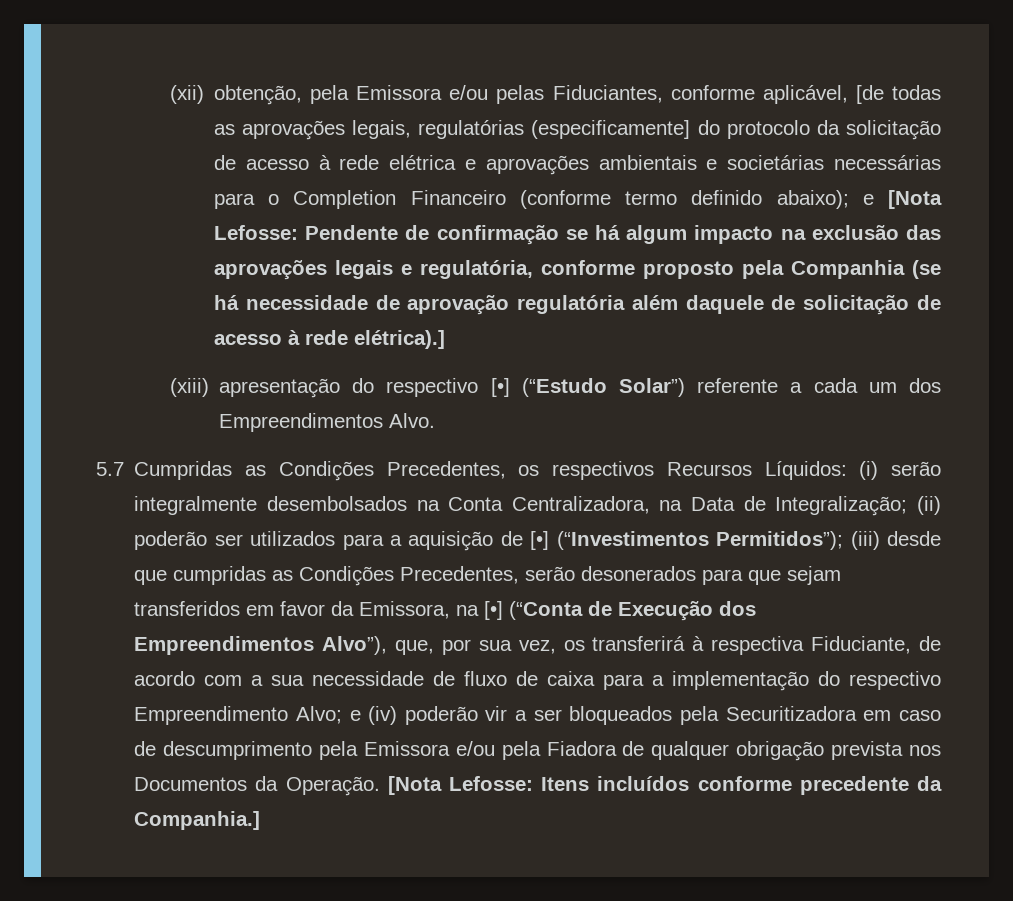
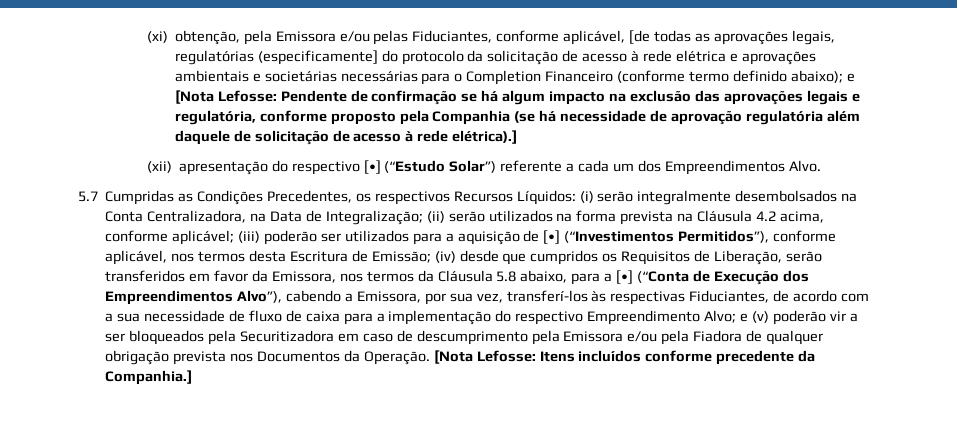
- (xii) obtenção, pela Emissora e/ou pelas Fiduciantes, conforme aplicável, [de todas as aprovações legais, regulatórias (especificamente] do protocolo da solicitação de acesso à rede elétrica e aprovações ambientais e societárias necessárias para o Completion Financeiro (conforme termo definido abaixo);
+ (xi) obtenção, pela Emissora e/ou pelas Fiduciantes, conforme aplicável, [de todas as aprovações legais, regulatórias (especificamente] do protocolo da solicitação de acesso à rede elétrica e aprovações ambientais e societárias necessárias para o Completion Financeiro (conforme termo definido abaixo);
- (xiii) apresentação do respectivo [•] (“Estudo Solar”) referente a cada um dos Empreendimentos Alvo.
+ (xii) apresentação do respectivo [•] (“Estudo Solar”) referente a cada um dos Empreendimentos Alvo.
- (ii) poderão ser utilizados para a aquisição de [•] (“Investimentos Permitidos”); (iii) desde que cumpridas as Condições Precedentes, serão desonerados para que sejam transferidos em favor da Emissora, na [•] (“Conta de Execução dos Empreendimentos Alvo”), que, por sua vez, os transferirá à respectiva Fiduciante, de acordo com a sua necessidade de fluxo de caixa para a implementação do respectivo Empreendimento Alvo;
+ (ii) serão utilizados na forma prevista na Cláusula 4.2 acima, conforme aplicável; (iii) poderão ser utilizados para a aquisição de [•] (“Investimentos Permitidos”), conforme aplicável, nos termos desta Escritura de Emissão; (iv) desde que cumpridos os Requisitos de Liberação, serão transferidos em favor da Emissora, nos termos da Cláusula 5.8 abaixo, para a [•] (“Conta de Execução dos Empreendimentos Alvo”), cabendo a Emissora, por sua vez, transferí-los às respectivas Fiduciantes, de acordo com a sua necessidade de fluxo de caixa para a implementação do respectivo Empreendimento Alvo;
- e (iv) poderão vir a ser bloqueados pela Securitizadora em caso de descumprimento pela Emissora e/ou pela Fiadora de qualquer obrigação prevista nos Documentos da Operação.
+ e (v) poderão vir a ser bloqueados pela Securitizadora em caso de descumprimento pela Emissora e/ou pela Fiadora de qualquer obrigação prevista nos Documentos da Operação.

